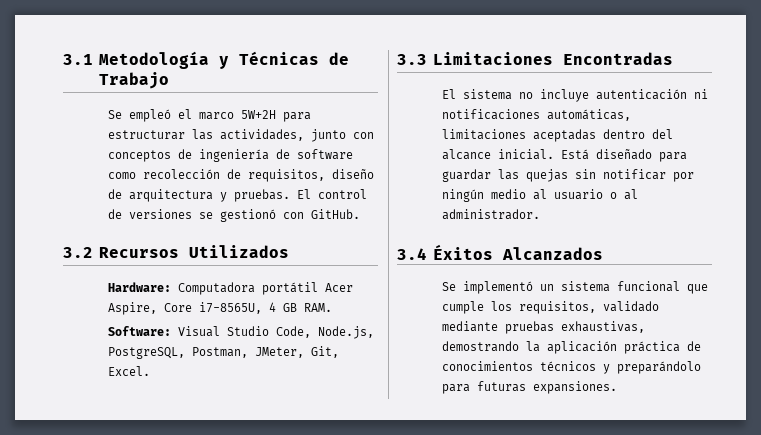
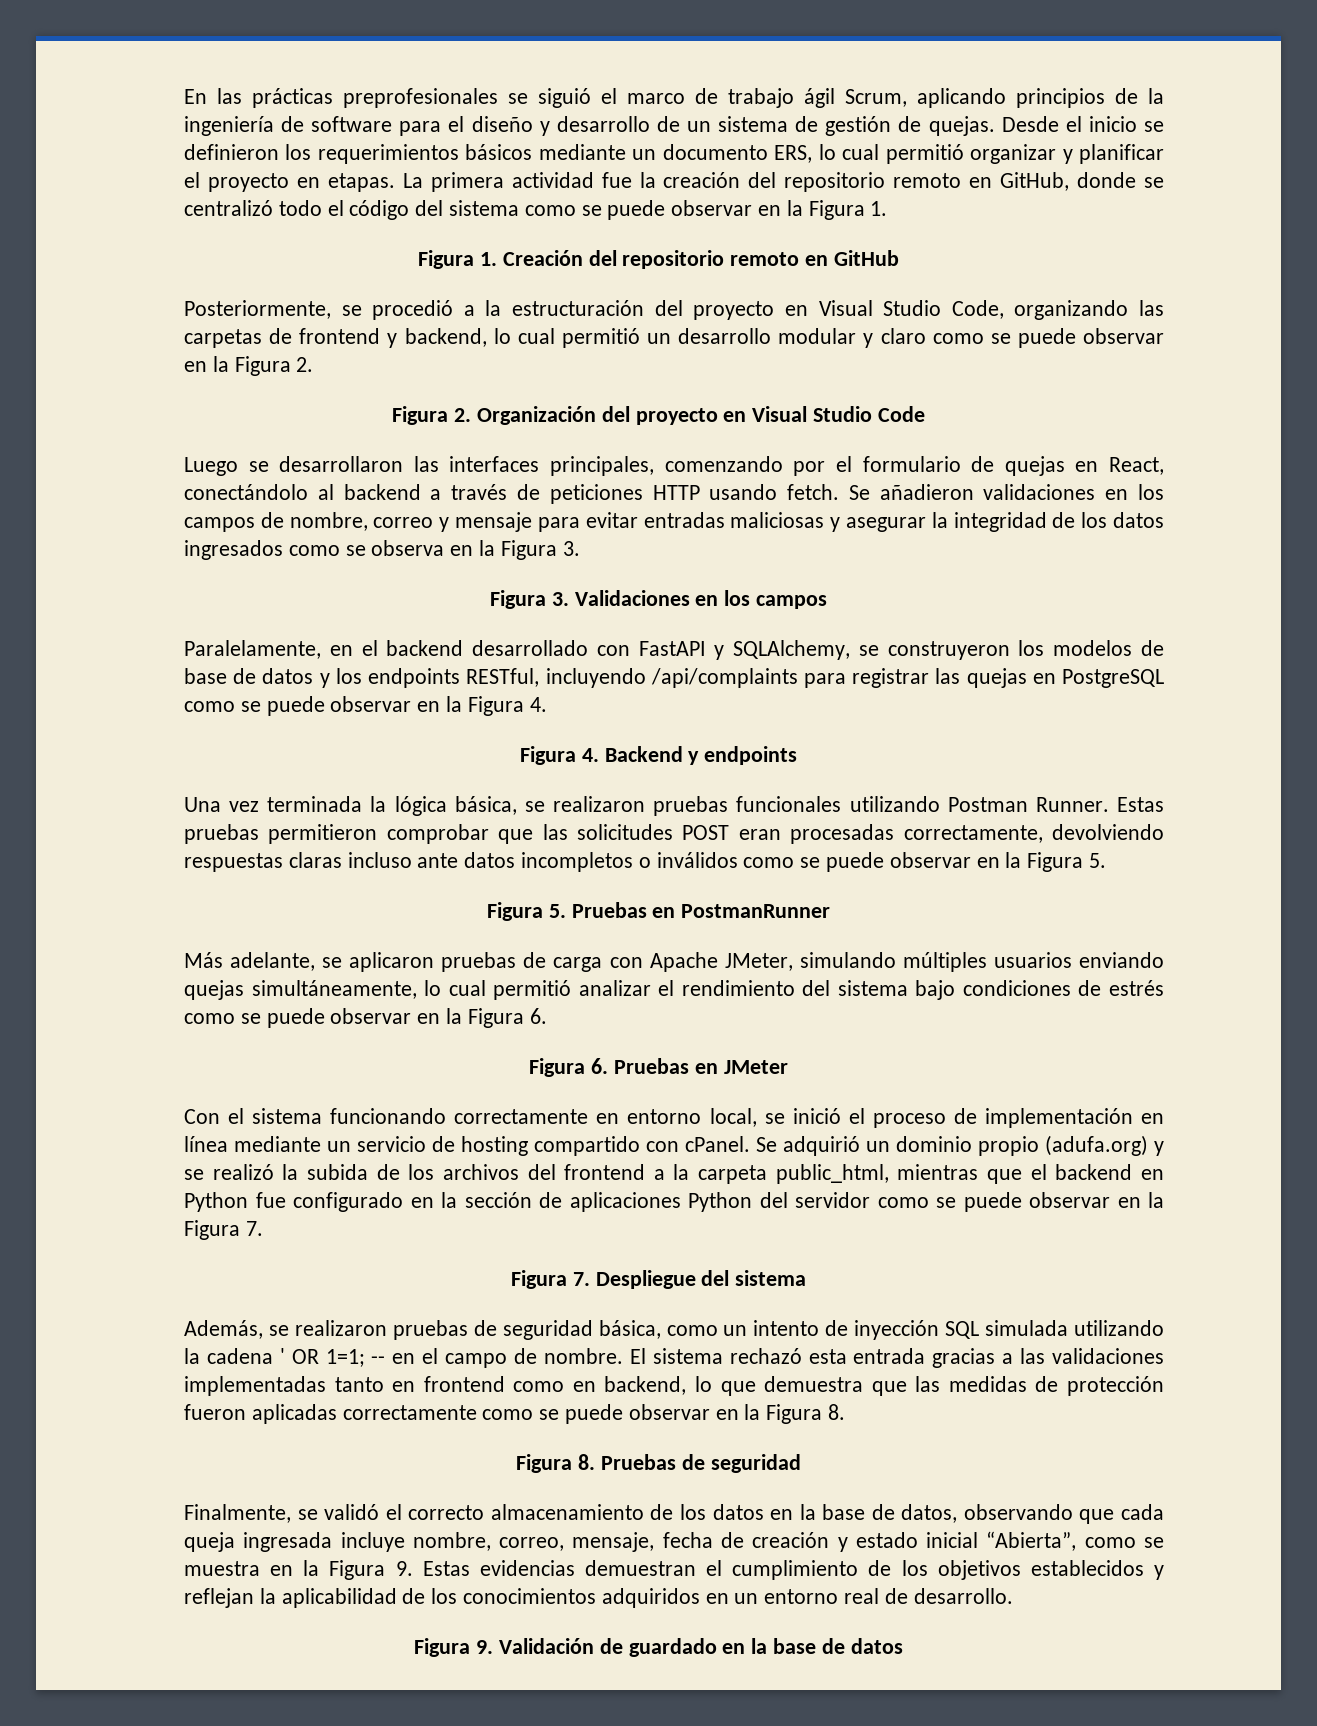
- 3.1 Metodología y Técnicas de Trabajo
- Se empleó el marco 5W+2H para estructurar las actividades, junto con conceptos de ingeniería de software como recolección de requisitos, diseño de arquitectura y pruebas. El control de versiones se gestionó con GitHub.
- 3.2 Recursos Utilizados
- Hardware: Computadora portátil Acer Aspire, Core i7-8565U, 4 GB RAM.
- Software: Visual Studio Code, Node.js, PostgreSQL, Postman, JMeter, Git, Excel.
- 3.3 Limitaciones Encontradas
- El sistema no incluye autenticación ni notificaciones automáticas, limitaciones aceptadas dentro del alcance inicial. Está diseñado para guardar las quejas sin notificar por ningún medio al usuario o al administrador.
- 3.4 Éxitos Alcanzados
- Se implementó un sistema funcional que cumple los requisitos, validado mediante pruebas exhaustivas, demostrando la aplicación práctica de conocimientos técnicos y preparándolo para futuras expansiones.
+ En las prácticas preprofesionales se siguió el marco de trabajo ágil Scrum, aplicando principios de la ingeniería de software para el diseño y desarrollo de un sistema de gestión de quejas. Desde el inicio se definieron los requerimientos básicos mediante un documento ERS, lo cual permitió organizar y planificar el proyecto en etapas. La primera actividad fue la creación del repositorio remoto en GitHub, donde se centralizó todo el código del sistema como se puede observar en la Figura 1.
+ Figura 1. Creación del repositorio remoto en GitHub
+ Posteriormente, se procedió a la estructuración del proyecto en Visual Studio Code, organizando las carpetas de frontend y backend, lo cual permitió un desarrollo modular y claro como se puede observar en la Figura 2.
+ Figura 2. Organización del proyecto en Visual Studio Code
+ Luego se desarrollaron las interfaces principales, comenzando por el formulario de quejas en React, conectándolo al backend a través de peticiones HTTP usando fetch. Se añadieron validaciones en los campos de nombre, correo y mensaje para evitar entradas maliciosas y asegurar la integridad de los datos ingresados como se observa en la Figura 3.
+ Figura 3. Validaciones en los campos
+ Paralelamente, en el backend desarrollado con FastAPI y SQLAlchemy, se construyeron los modelos de base de datos y los endpoints RESTful, incluyendo /api/complaints para registrar las quejas en PostgreSQL como se puede observar en la Figura 4.
+ Figura 4. Backend y endpoints
+ Una vez terminada la lógica básica, se realizaron pruebas funcionales utilizando Postman Runner. Estas pruebas permitieron comprobar que las solicitudes POST eran procesadas correctamente, devolviendo respuestas claras incluso ante datos incompletos o inválidos como se puede observar en la Figura 5.
+ Figura 5. Pruebas en PostmanRunner
+ Más adelante, se aplicaron pruebas de carga con Apache JMeter, simulando múltiples usuarios enviando quejas simultáneamente, lo cual permitió analizar el rendimiento del sistema bajo condiciones de estrés como se puede observar en la Figura 6.
+ Figura 6. Pruebas en JMeter
+ Con el sistema funcionando correctamente en entorno local, se inició el proceso de implementación en línea mediante un servicio de hosting compartido con cPanel. Se adquirió un dominio propio (adufa.org) y se realizó la subida de los archivos del frontend a la carpeta public_html, mientras que el backend en Python fue configurado en la sección de aplicaciones Python del servidor como se puede observar en la Figura 7.
+ Figura 7. Despliegue del sistema
+ Además, se realizaron pruebas de seguridad básica, como un intento de inyección SQL simulada utilizando la cadena ' OR 1=1; -- en el campo de nombre. El sistema rechazó esta entrada gracias a las validaciones implementadas tanto en frontend como en backend, lo que demuestra que las medidas de protección fueron aplicadas correctamente como se puede observar en la Figura 8.
+ Figura 8. Pruebas de seguridad
+ Finalmente, se validó el correcto almacenamiento de los datos en la base de datos, observando que cada queja ingresada incluye nombre, correo, mensaje, fecha de creación y estado inicial “Abierta”, como se muestra en la Figura 9. Estas evidencias demuestran el cumplimiento de los objetivos establecidos y reflejan la aplicabilidad de los conocimientos adquiridos en un entorno real de desarrollo.
+ Figura 9. Validación de guardado en la base de datos

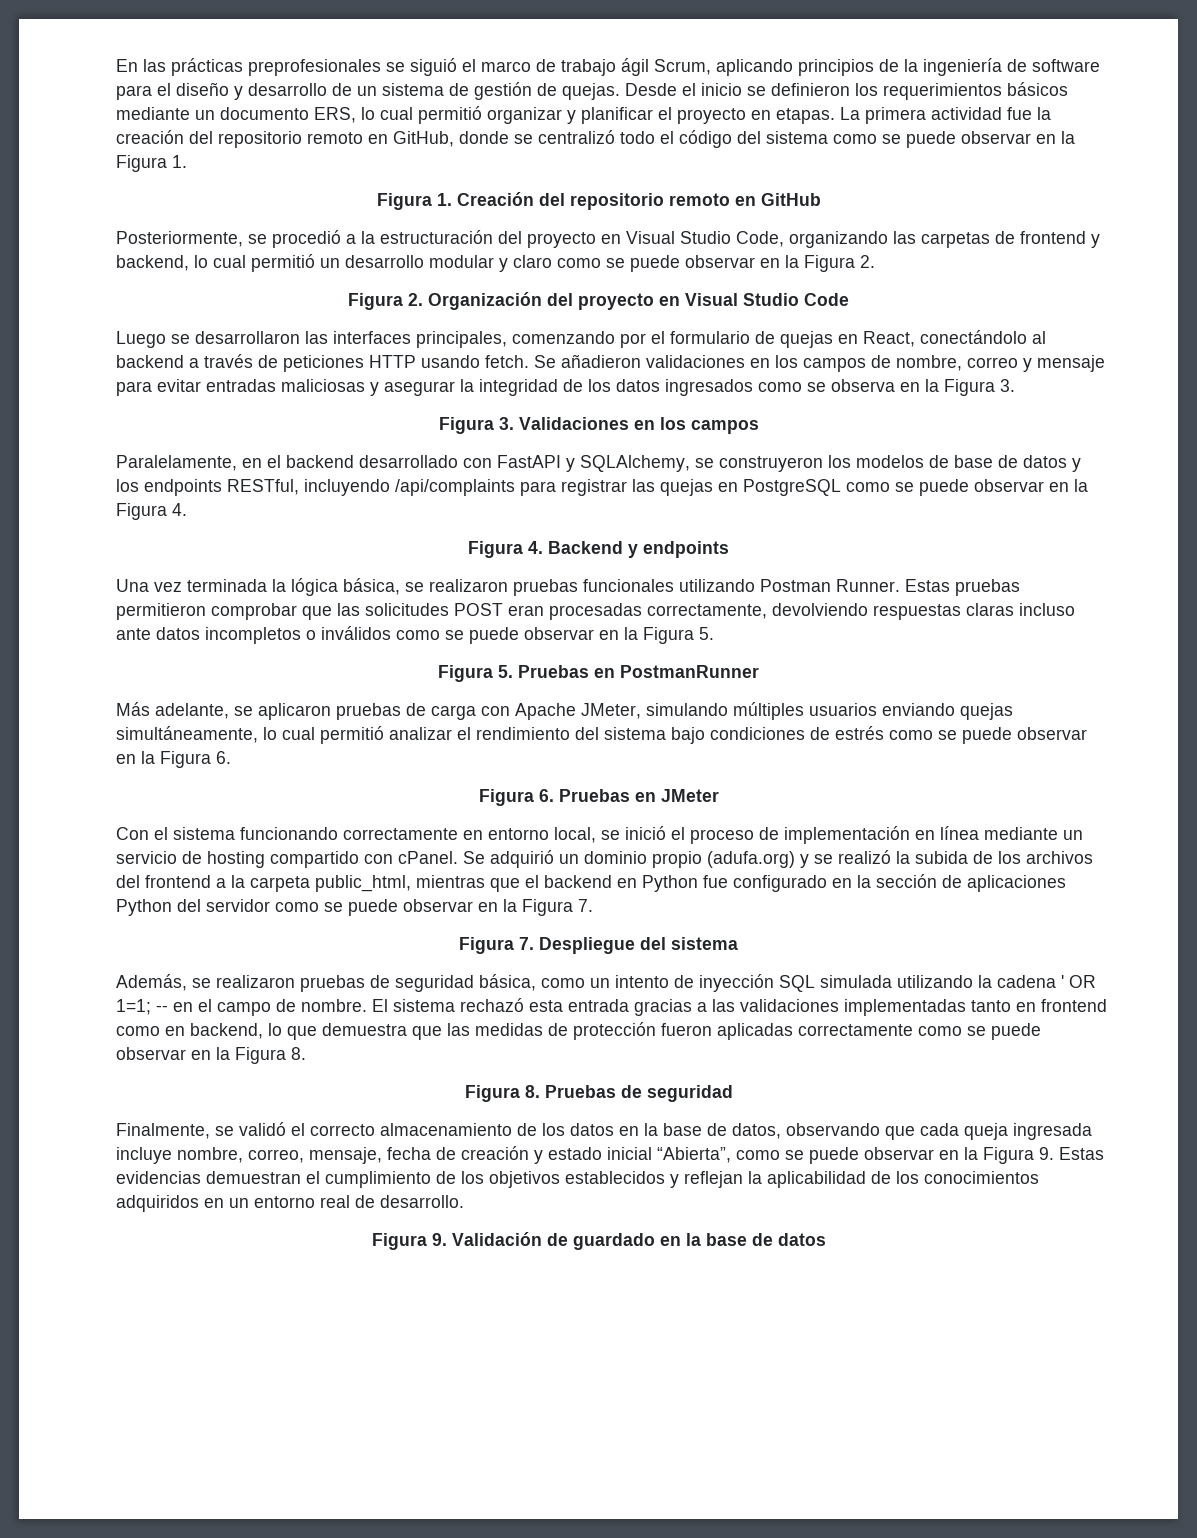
- Finalmente, se validó el correcto almacenamiento de los datos en la base de datos, observando que cada queja ingresada incluye nombre, correo, mensaje, fecha de creación y estado inicial “Abierta”, como se muestra en la Figura 9. Estas evidencias demuestran el cumplimiento de los objetivos establecidos y reflejan la aplicabilidad de los conocimientos adquiridos en un entorno real de desarrollo.
+ Finalmente, se validó el correcto almacenamiento de los datos en la base de datos, observando que cada queja ingresada incluye nombre, correo, mensaje, fecha de creación y estado inicial “Abierta”, como se puede observar en la Figura 9. Estas evidencias demuestran el cumplimiento de los objetivos establecidos y reflejan la aplicabilidad de los conocimientos adquiridos en un entorno real de desarrollo.

